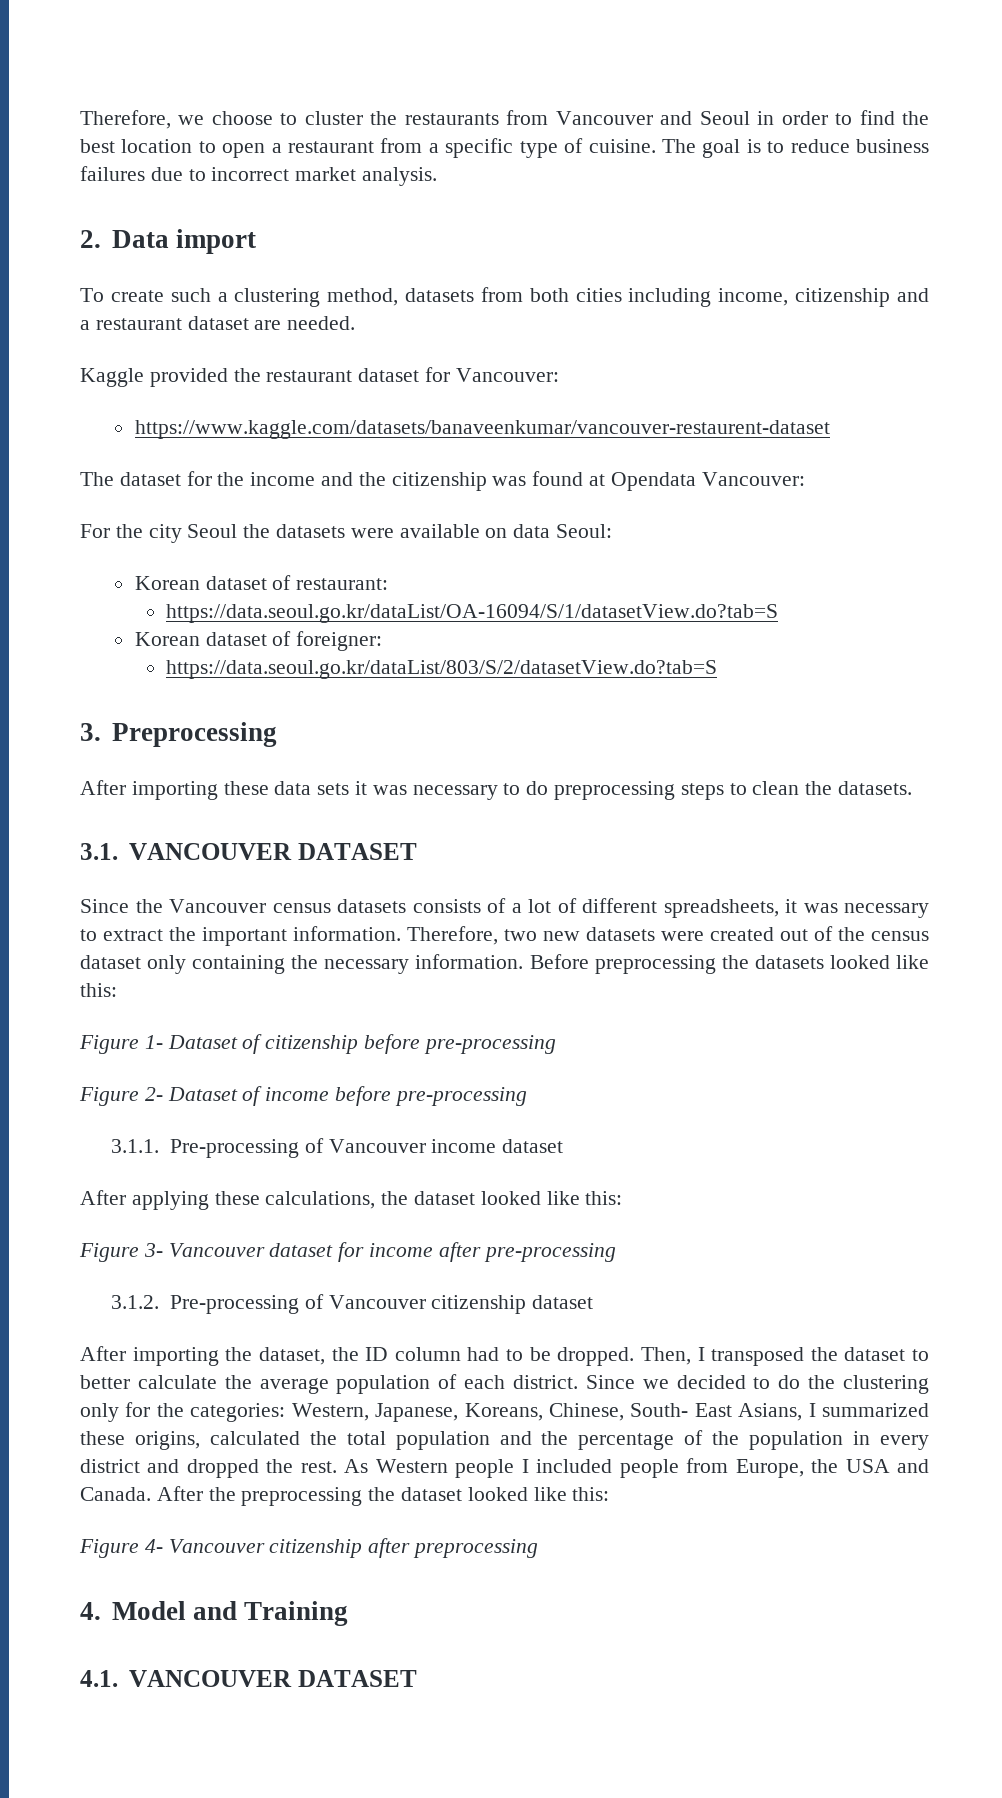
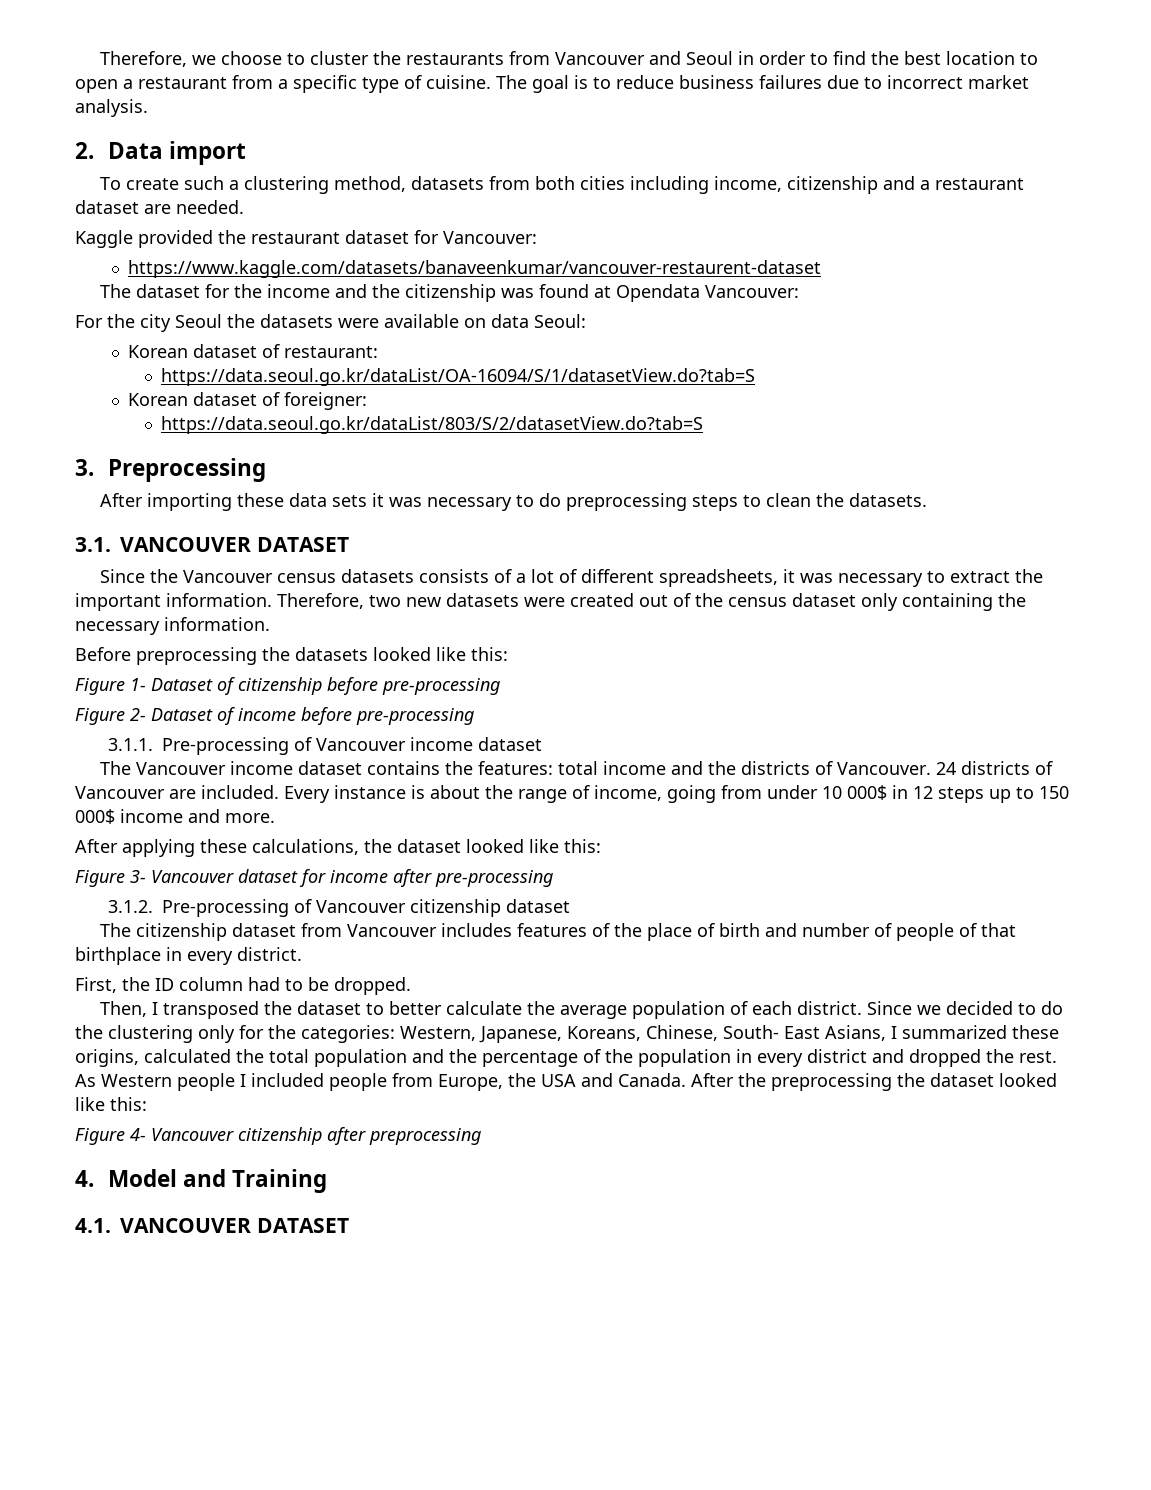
- Therefore, two new datasets were created out of the census dataset only containing the necessary information. Before preprocessing the datasets looked like this:
+ Therefore, two new datasets were created out of the census dataset only containing the necessary information.
+ Before preprocessing the datasets looked like this:
+ The Vancouver income dataset contains the features: total income and the districts of Vancouver. 24 districts of Vancouver are included. Every instance is about the range of income, going from under 10 000$ in 12 steps up to 150 000$ income and more.
- After importing the dataset, the ID column had to be dropped. Then, I transposed the dataset to better calculate the average population of each district.
+ The citizenship dataset from Vancouver includes features of the place of birth and number of people of that birthplace in every district.
+ First, the ID column had to be dropped.
+ Then, I transposed the dataset to better calculate the average population of each district.

